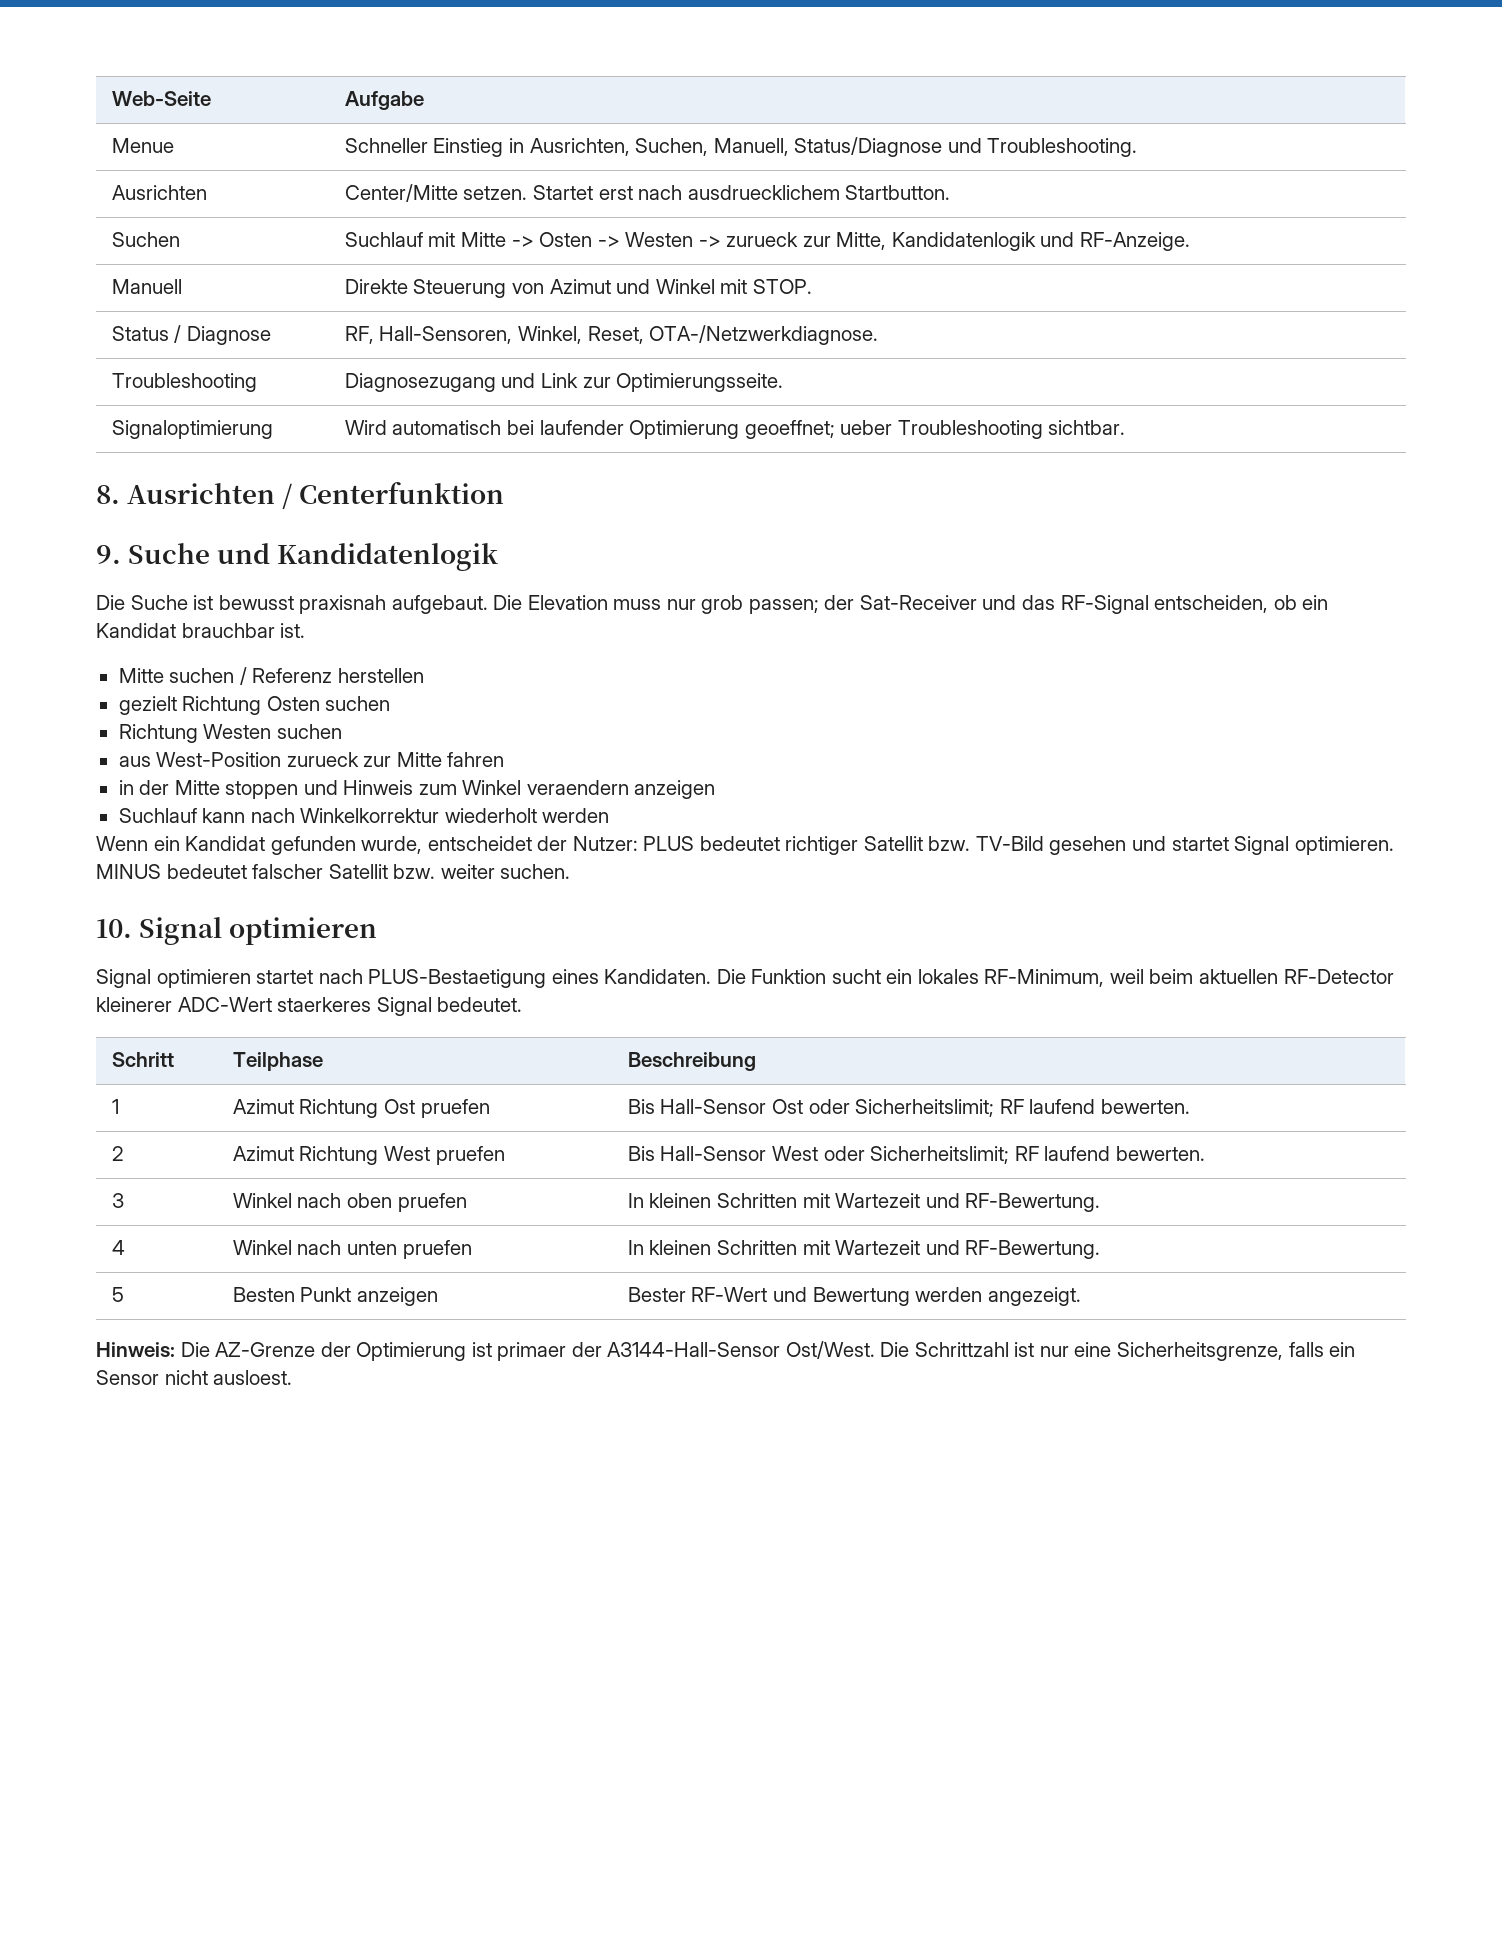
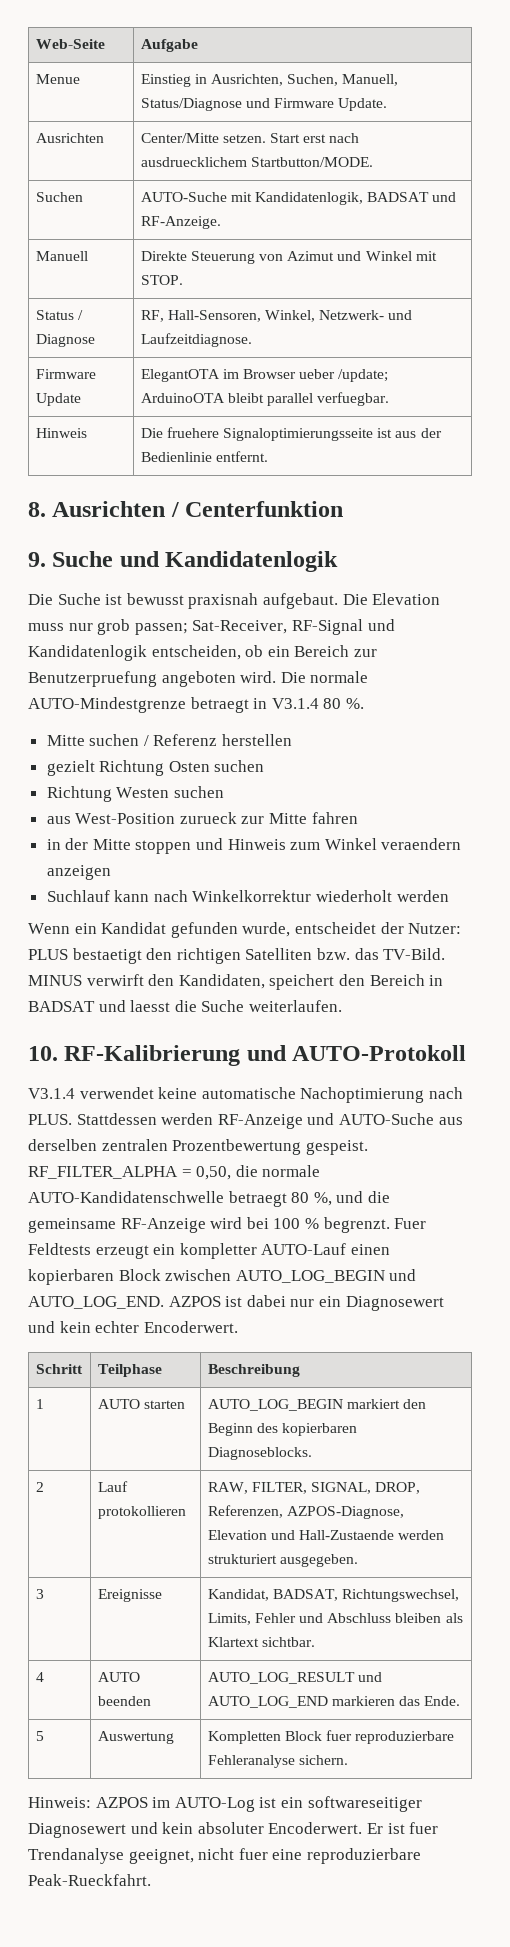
- Menue | Schneller Einstieg in Ausrichten, Suchen, Manuell, Status/Diagnose und Troubleshooting.
+ Menue | Einstieg in Ausrichten, Suchen, Manuell, Status/Diagnose und Firmware Update.
- Ausrichten | Center/Mitte setzen. Startet erst nach ausdruecklichem Startbutton.
+ Ausrichten | Center/Mitte setzen. Start erst nach ausdruecklichem Startbutton/MODE.
- Suchen | Suchlauf mit Mitte -> Osten -> Westen -> zurueck zur Mitte, Kandidatenlogik und RF-Anzeige.
+ Suchen | AUTO-Suche mit Kandidatenlogik, BADSAT und RF-Anzeige.
- Status / Diagnose | RF, Hall-Sensoren, Winkel, Reset, OTA-/Netzwerkdiagnose.
- Troubleshooting | Diagnosezugang und Link zur Optimierungsseite.
- Signaloptimierung | Wird automatisch bei laufender Optimierung geoeffnet; ueber Troubleshooting sichtbar.
+ Status / Diagnose | RF, Hall-Sensoren, Winkel, Netzwerk- und Laufzeitdiagnose.
+ Firmware Update | ElegantOTA im Browser ueber /update; ArduinoOTA bleibt parallel verfuegbar.
+ Hinweis | Die fruehere Signaloptimierungsseite ist aus der Bedienlinie entfernt.
- Die Elevation muss nur grob passen; der Sat-Receiver und das RF-Signal entscheiden, ob ein Kandidat brauchbar ist.
+ Die Elevation muss nur grob passen; Sat-Receiver, RF-Signal und Kandidatenlogik entscheiden, ob ein Bereich zur Benutzerpruefung angeboten wird. Die normale AUTO-Mindestgrenze betraegt in V3.1.4 80 %.
- Wenn ein Kandidat gefunden wurde, entscheidet der Nutzer: PLUS bedeutet richtiger Satellit bzw. TV-Bild gesehen und startet Signal optimieren. MINUS bedeutet falscher Satellit bzw. weiter suchen.
- 10. Signal optimieren
- Signal optimieren startet nach PLUS-Bestaetigung eines Kandidaten. Die Funktion sucht ein lokales RF-Minimum, weil beim aktuellen RF-Detector kleinerer ADC-Wert staerkeres Signal bedeutet.
+ Wenn ein Kandidat gefunden wurde, entscheidet der Nutzer: PLUS bestaetigt den richtigen Satelliten bzw. das TV-Bild. MINUS verwirft den Kandidaten, speichert den Bereich in BADSAT und laesst die Suche weiterlaufen.
+ 10. RF-Kalibrierung und AUTO-Protokoll
+ V3.1.4 verwendet keine automatische Nachoptimierung nach PLUS. Stattdessen werden RF-Anzeige und AUTO-Suche aus derselben zentralen Prozentbewertung gespeist. RF_FILTER_ALPHA = 0,50, die normale AUTO-Kandidatenschwelle betraegt 80 %, und die gemeinsame RF-Anzeige wird bei 100 % begrenzt. Fuer Feldtests erzeugt ein kompletter AUTO-Lauf einen kopierbaren Block zwischen AUTO_LOG_BEGIN und AUTO_LOG_END. AZPOS ist dabei nur ein Diagnosewert und kein echter Encoderwert.
  Schritt | Teilphase | Beschreibung
- 1 | Azimut Richtung Ost pruefen | Bis Hall-Sensor Ost oder Sicherheitslimit; RF laufend bewerten.
- 2 | Azimut Richtung West pruefen | Bis Hall-Sensor West oder Sicherheitslimit; RF laufend bewerten.
- 3 | Winkel nach oben pruefen | In kleinen Schritten mit Wartezeit und RF-Bewertung.
- 4 | Winkel nach unten pruefen | In kleinen Schritten mit Wartezeit und RF-Bewertung.
- 5 | Besten Punkt anzeigen | Bester RF-Wert und Bewertung werden angezeigt.
- Hinweis: Die AZ-Grenze der Optimierung ist primaer der A3144-Hall-Sensor Ost/West. Die Schrittzahl ist nur eine Sicherheitsgrenze, falls ein Sensor nicht ausloest.
+ 1 | AUTO starten | AUTO_LOG_BEGIN markiert den Beginn des kopierbaren Diagnoseblocks.
+ 2 | Lauf protokollieren | RAW, FILTER, SIGNAL, DROP, Referenzen, AZPOS-Diagnose, Elevation und Hall-Zustaende werden strukturiert ausgegeben.
+ 3 | Ereignisse | Kandidat, BADSAT, Richtungswechsel, Limits, Fehler und Abschluss bleiben als Klartext sichtbar.
+ 4 | AUTO beenden | AUTO_LOG_RESULT und AUTO_LOG_END markieren das Ende.
+ 5 | Auswertung | Kompletten Block fuer reproduzierbare Fehleranalyse sichern.
+ Hinweis: AZPOS im AUTO-Log ist ein softwareseitiger Diagnosewert und kein absoluter Encoderwert. Er ist fuer Trendanalyse geeignet, nicht fuer eine reproduzierbare Peak-Rueckfahrt.

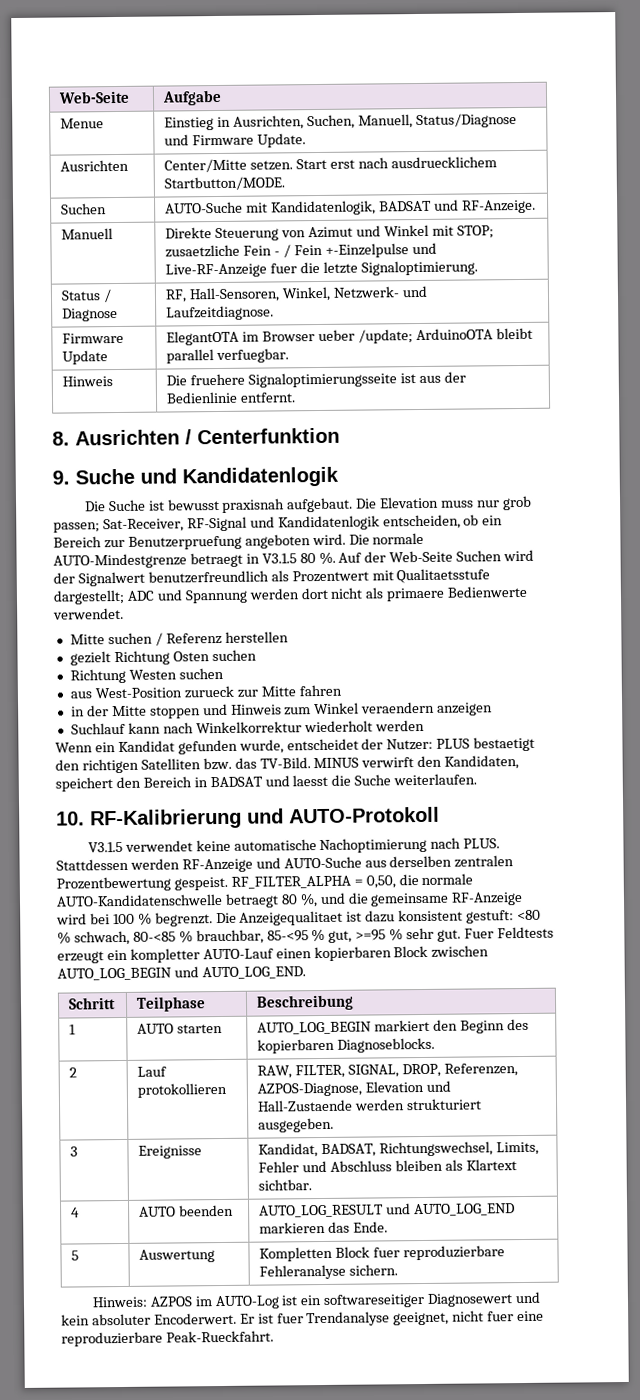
- Manuell | Direkte Steuerung von Azimut und Winkel mit STOP.
+ Manuell | Direkte Steuerung von Azimut und Winkel mit STOP; zusaetzliche Fein - / Fein +-Einzelpulse und Live-RF-Anzeige fuer die letzte Signaloptimierung.
- Die normale AUTO-Mindestgrenze betraegt in V3.1.4 80 %.
+ Die normale AUTO-Mindestgrenze betraegt in V3.1.5 80 %. Auf der Web-Seite Suchen wird der Signalwert benutzerfreundlich als Prozentwert mit Qualitaetsstufe dargestellt; ADC und Spannung werden dort nicht als primaere Bedienwerte verwendet.
- V3.1.4 verwendet keine automatische Nachoptimierung nach PLUS.
+ V3.1.5 verwendet keine automatische Nachoptimierung nach PLUS.
+ Die Anzeigequalitaet ist dazu konsistent gestuft: <80 % schwach, 80-<85 % brauchbar, 85-<95 % gut, >=95 % sehr gut.
- AZPOS ist dabei nur ein Diagnosewert und kein echter Encoderwert.

